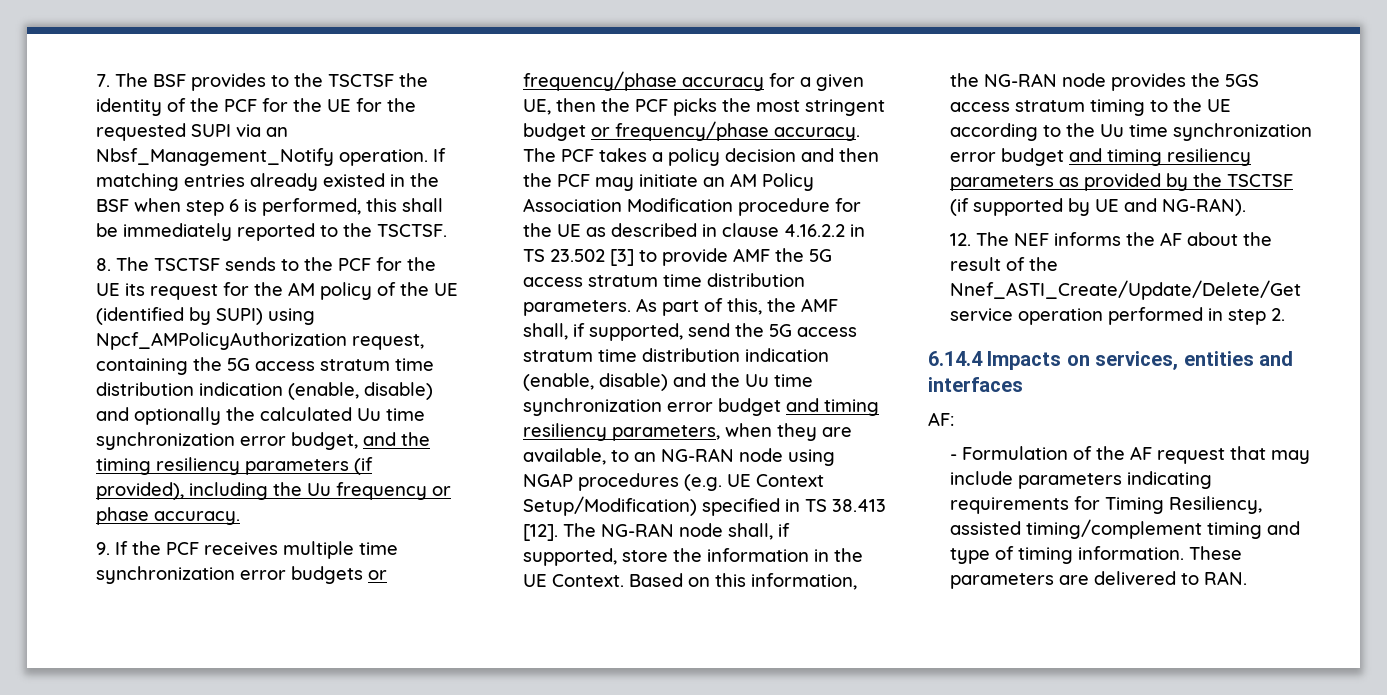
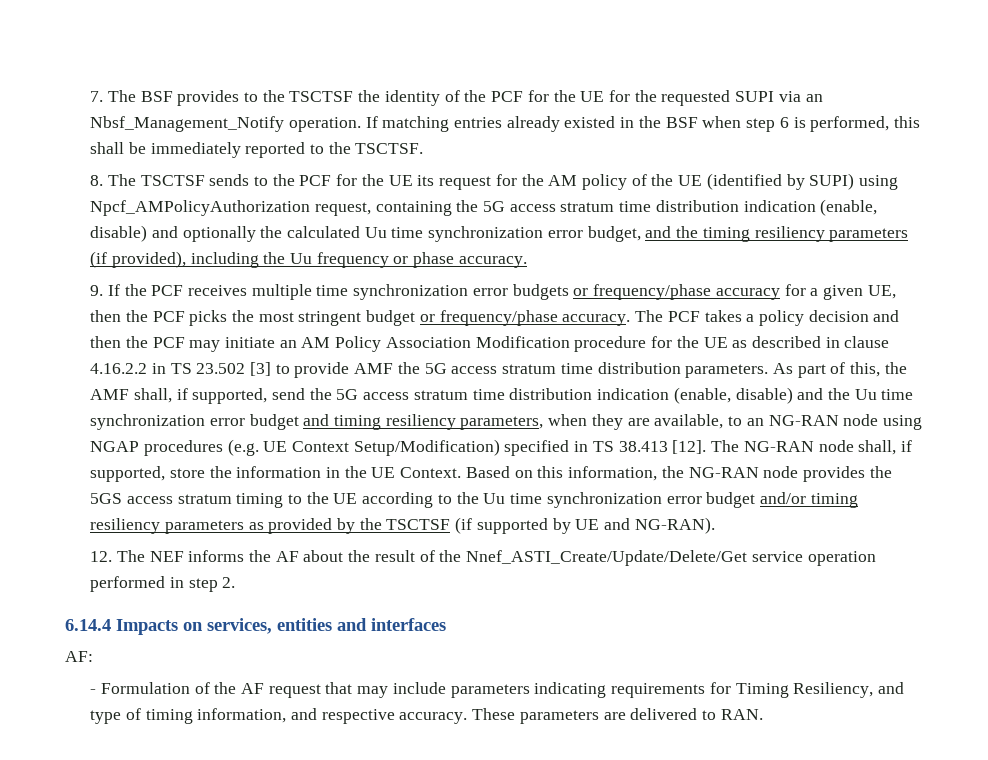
- Based on this information, the NG-RAN node provides the 5GS access stratum timing to the UE according to the Uu time synchronization error budget and timing resiliency parameters as provided by the TSCTSF (if supported by UE and NG-RAN).
+ Based on this information, the NG-RAN node provides the 5GS access stratum timing to the UE according to the Uu time synchronization error budget and/or timing resiliency parameters as provided by the TSCTSF (if supported by UE and NG-RAN).
- - Formulation of the AF request that may include parameters indicating requirements for Timing Resiliency, assisted timing/complement timing and type of timing information.
+ - Formulation of the AF request that may include parameters indicating requirements for Timing Resiliency, and type of timing information, and respective accuracy.

